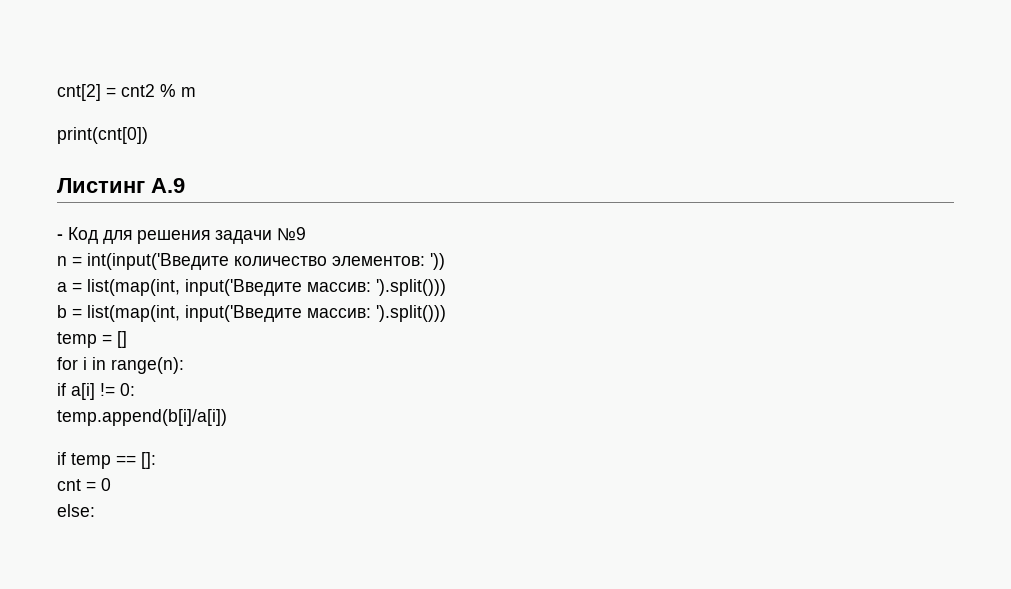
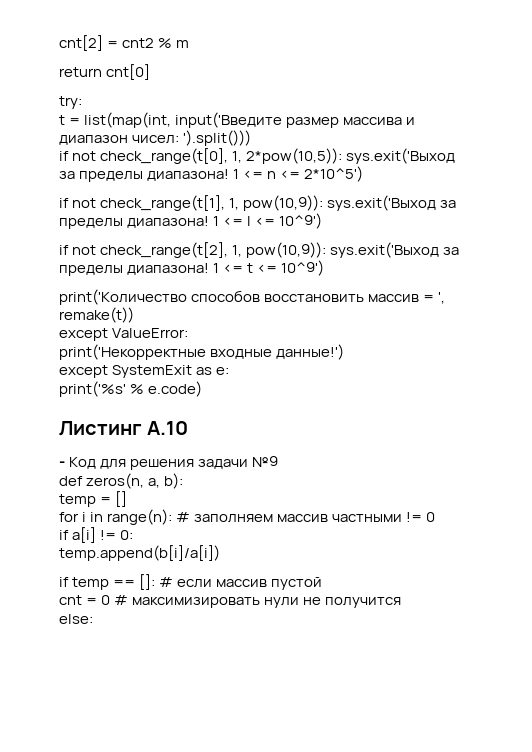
- print(cnt[0])
+ return cnt[0]
+ try:
+ t = list(map(int, input('Введите размер массива и диапазон чисел: ').split()))
+ if not check_range(t[0], 1, 2*pow(10,5)): sys.exit('Выход за пределы диапазона! 1 <= n <= 2*10^5')
+ if not check_range(t[1], 1, pow(10,9)): sys.exit('Выход за пределы диапазона! 1 <= l <= 10^9')
+ if not check_range(t[2], 1, pow(10,9)): sys.exit('Выход за пределы диапазона! 1 <= t <= 10^9')
+ print('Количество способов восстановить массив = ', remake(t))
+ except ValueError:
+ print('Некорректные входные данные!')
+ except SystemExit as e:
+ print('%s' % e.code)
- Листинг А.9
+ Листинг А.10
- n = int(input('Введите количество элементов: '))
- a = list(map(int, input('Введите массив: ').split()))
- b = list(map(int, input('Введите массив: ').split()))
+ def zeros(n, a, b):
- for i in range(n):
+ for i in range(n): # заполняем массив частными != 0
- if temp == []:
+ if temp == []: # если массив пустой
- cnt = 0
+ cnt = 0 # максимизировать нули не получится

